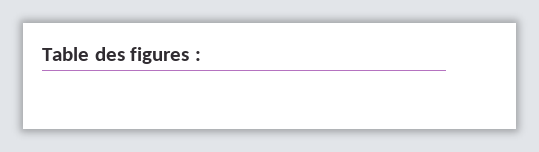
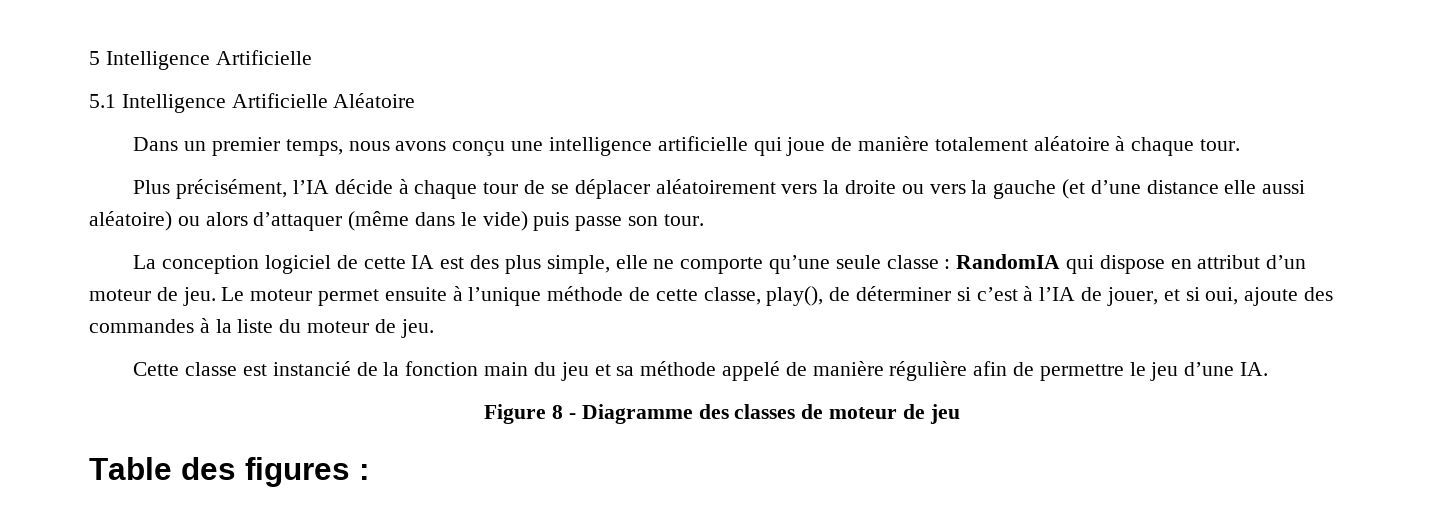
+ 5 Intelligence Artificielle
+ 5.1 Intelligence Artificielle Aléatoire
+ Dans un premier temps, nous avons conçu une intelligence artificielle qui joue de manière totalement aléatoire à chaque tour.
+ Plus précisément, l’IA décide à chaque tour de se déplacer aléatoirement vers la droite ou vers la gauche (et d’une distance elle aussi aléatoire) ou alors d’attaquer (même dans le vide) puis passe son tour.
+ La conception logiciel de cette IA est des plus simple, elle ne comporte qu’une seule classe : RandomIA qui dispose en attribut d’un moteur de jeu. Le moteur permet ensuite à l’unique méthode de cette classe, play(), de déterminer si c’est à l’IA de jouer, et si oui, ajoute des commandes à la liste du moteur de jeu.
+ Cette classe est instancié de la fonction main du jeu et sa méthode appelé de manière régulière afin de permettre le jeu d’une IA.
+ Figure 8 - Diagramme des classes de moteur de jeu

